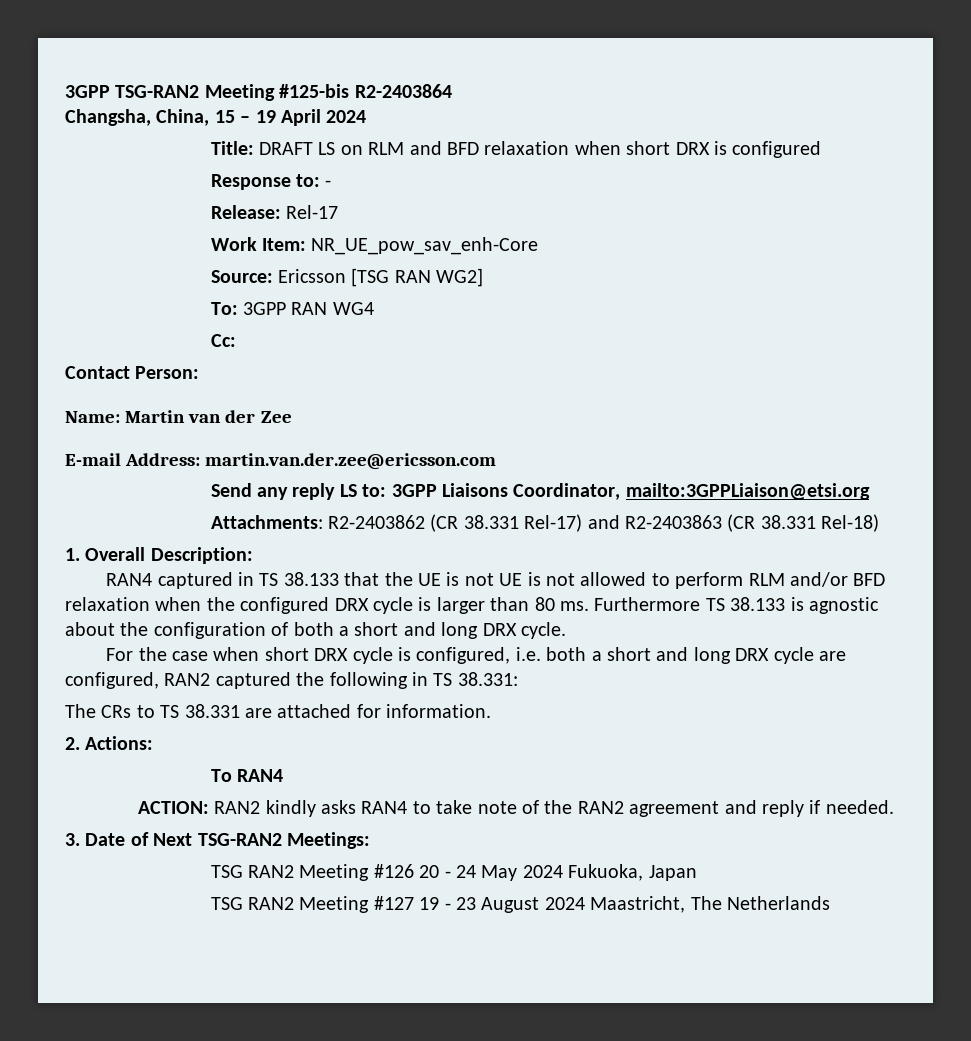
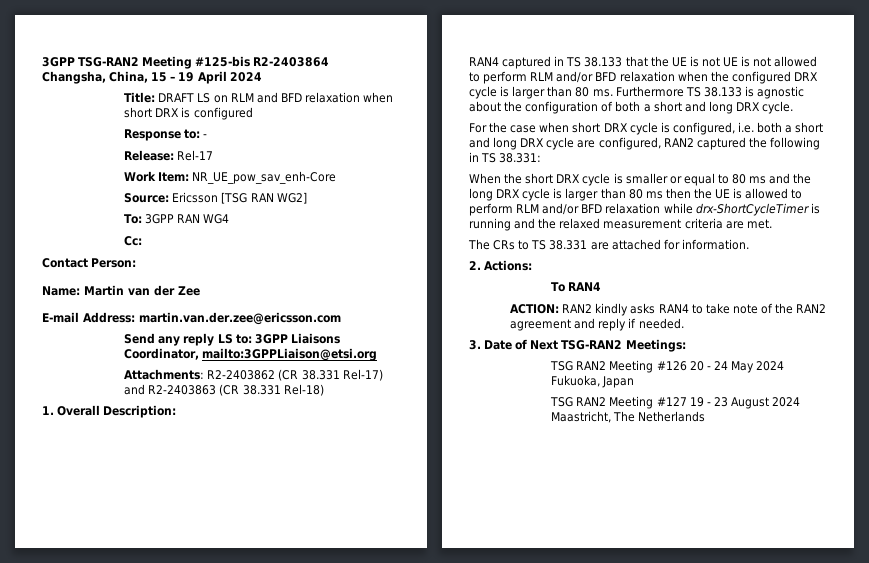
+ When the short DRX cycle is smaller or equal to 80 ms and the long DRX cycle is larger than 80 ms then the UE is allowed to perform RLM and/or BFD relaxation while drx-ShortCycleTimer is running and the relaxed measurement criteria are met.

